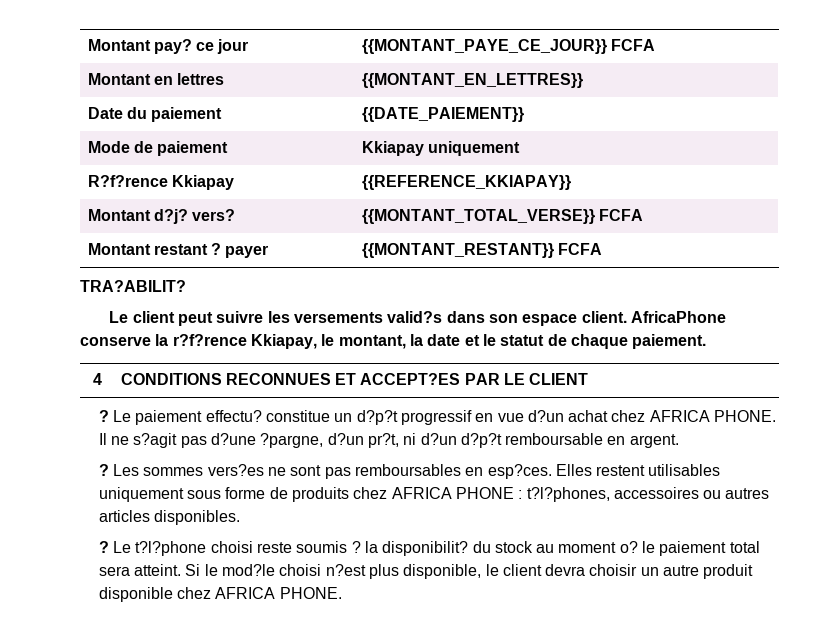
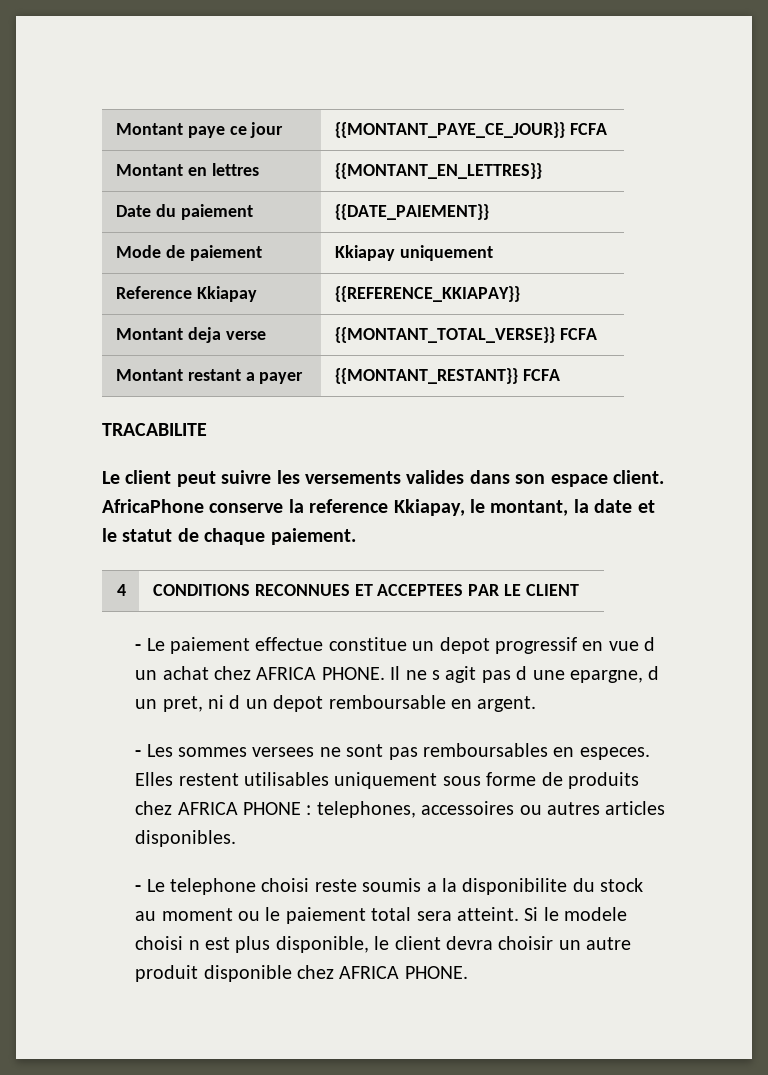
- Montant pay? ce jour | {{MONTANT_PAYE_CE_JOUR}} FCFA
+ Montant paye ce jour | {{MONTANT_PAYE_CE_JOUR}} FCFA
- R?f?rence Kkiapay | {{REFERENCE_KKIAPAY}}
+ Reference Kkiapay | {{REFERENCE_KKIAPAY}}
- Montant d?j? vers? | {{MONTANT_TOTAL_VERSE}} FCFA
+ Montant deja verse | {{MONTANT_TOTAL_VERSE}} FCFA
- Montant restant ? payer | {{MONTANT_RESTANT}} FCFA
+ Montant restant a payer | {{MONTANT_RESTANT}} FCFA
- TRA?ABILIT?
+ TRACABILITE
- Le client peut suivre les versements valid?s dans son espace client.
+ Le client peut suivre les versements valides dans son espace client.
- AfricaPhone conserve la r?f?rence Kkiapay, le montant, la date et le statut de chaque paiement.
+ AfricaPhone conserve la reference Kkiapay, le montant, la date et le statut de chaque paiement.
- 4 | CONDITIONS RECONNUES ET ACCEPT?ES PAR LE CLIENT
+ 4 | CONDITIONS RECONNUES ET ACCEPTEES PAR LE CLIENT
- ? Le paiement effectu? constitue un d?p?t progressif en vue d?un achat chez AFRICA PHONE.
+ - Le paiement effectue constitue un depot progressif en vue d un achat chez AFRICA PHONE.
- Il ne s?agit pas d?une ?pargne, d?un pr?t, ni d?un d?p?t remboursable en argent.
+ Il ne s agit pas d une epargne, d un pret, ni d un depot remboursable en argent.
- ? Les sommes vers?es ne sont pas remboursables en esp?ces.
+ - Les sommes versees ne sont pas remboursables en especes.
- Elles restent utilisables uniquement sous forme de produits chez AFRICA PHONE : t?l?phones, accessoires ou autres articles disponibles.
+ Elles restent utilisables uniquement sous forme de produits chez AFRICA PHONE : telephones, accessoires ou autres articles disponibles.
- ? Le t?l?phone choisi reste soumis ? la disponibilit? du stock au moment o? le paiement total sera atteint.
+ - Le telephone choisi reste soumis a la disponibilite du stock au moment ou le paiement total sera atteint.
- Si le mod?le choisi n?est plus disponible, le client devra choisir un autre produit disponible chez AFRICA PHONE.
+ Si le modele choisi n est plus disponible, le client devra choisir un autre produit disponible chez AFRICA PHONE.

